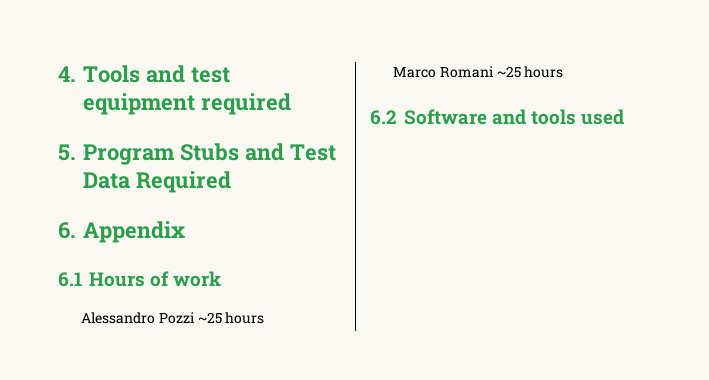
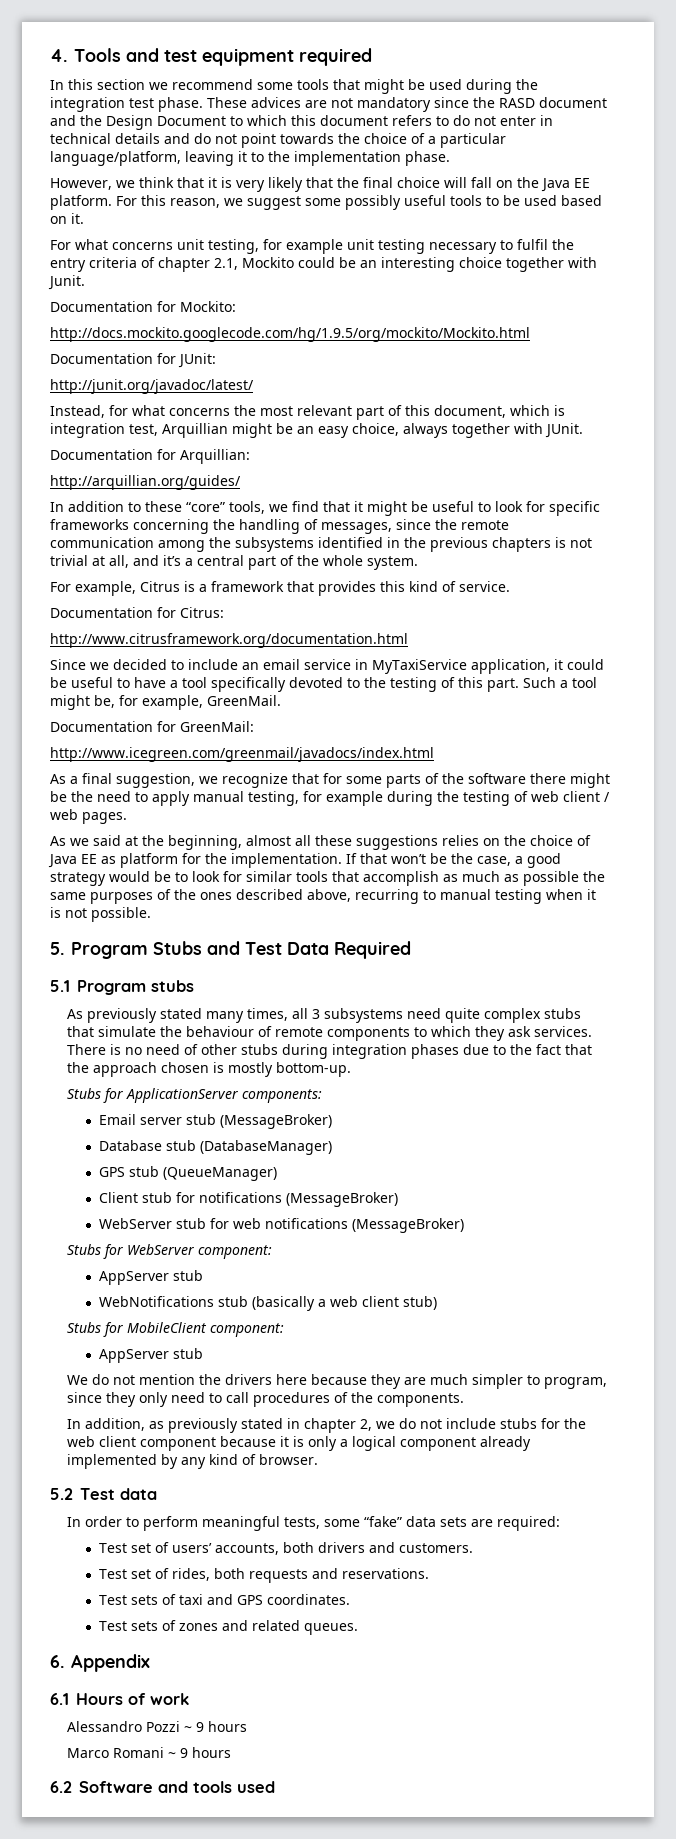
+ In this section we recommend some tools that might be used during the integration test phase. These advices are not mandatory since the RASD document and the Design Document to which this document refers to do not enter in technical details and do not point towards the choice of a particular language/platform, leaving it to the implementation phase.
+ However, we think that it is very likely that the final choice will fall on the Java EE platform. For this reason, we suggest some possibly useful tools to be used based on it.
+ For what concerns unit testing, for example unit testing necessary to fulfil the entry criteria of chapter 2.1, Mockito could be an interesting choice together with Junit.
+ Documentation for Mockito:
+ http://docs.mockito.googlecode.com/hg/1.9.5/org/mockito/Mockito.html
+ Documentation for JUnit:
+ http://junit.org/javadoc/latest/
+ Instead, for what concerns the most relevant part of this document, which is integration test, Arquillian might be an easy choice, always together with JUnit.
+ Documentation for Arquillian:
+ http://arquillian.org/guides/
+ In addition to these “core” tools, we find that it might be useful to look for specific frameworks concerning the handling of messages, since the remote communication among the subsystems identified in the previous chapters is not trivial at all, and it’s a central part of the whole system.
+ For example, Citrus is a framework that provides this kind of service.
+ Documentation for Citrus:
+ http://www.citrusframework.org/documentation.html
+ Since we decided to include an email service in MyTaxiService application, it could be useful to have a tool specifically devoted to the testing of this part. Such a tool might be, for example, GreenMail.
+ Documentation for GreenMail:
+ http://www.icegreen.com/greenmail/javadocs/index.html
+ As a final suggestion, we recognize that for some parts of the software there might be the need to apply manual testing, for example during the testing of web client / web pages.
+ As we said at the beginning, almost all these suggestions relies on the choice of Java EE as platform for the implementation. If that won’t be the case, a good strategy would be to look for similar tools that accomplish as much as possible the same purposes of the ones described above, recurring to manual testing when it is not possible.
+ 5.1 Program stubs
+ As previously stated many times, all 3 subsystems need quite complex stubs that simulate the behaviour of remote components to which they ask services. There is no need of other stubs during integration phases due to the fact that the approach chosen is mostly bottom-up.
+ Stubs for ApplicationServer components:
+ Email server stub (MessageBroker)
+ Database stub (DatabaseManager)
+ GPS stub (QueueManager)
+ Client stub for notifications (MessageBroker)
+ WebServer stub for web notifications (MessageBroker)
+ Stubs for WebServer component:
+ AppServer stub
+ WebNotifications stub (basically a web client stub)
+ Stubs for MobileClient component:
+ AppServer stub
+ We do not mention the drivers here because they are much simpler to program, since they only need to call procedures of the components.
+ In addition, as previously stated in chapter 2, we do not include stubs for the web client component because it is only a logical component already implemented by any kind of browser.
+ 5.2 Test data
+ In order to perform meaningful tests, some “fake” data sets are required:
+ Test set of users’ accounts, both drivers and customers.
+ Test set of rides, both requests and reservations.
+ Test sets of taxi and GPS coordinates.
+ Test sets of zones and related queues.
- Alessandro Pozzi ~25 hours
+ Alessandro Pozzi ~ 9 hours
- Marco Romani ~25 hours
+ Marco Romani ~ 9 hours

